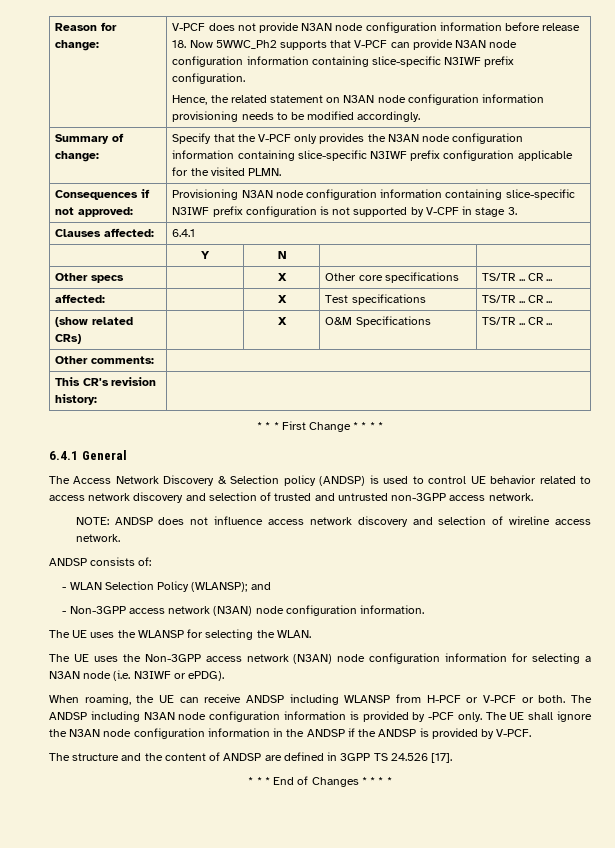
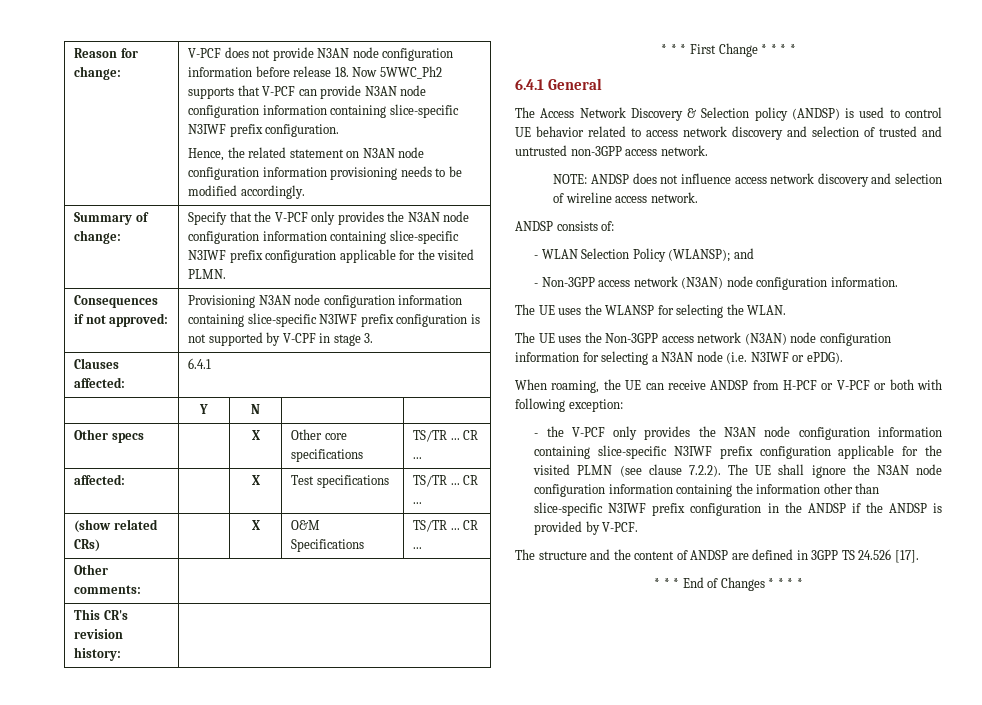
- When roaming, the UE can receive ANDSP including WLANSP from H-PCF or V-PCF or both. The ANDSP including N3AN node configuration information is provided by -PCF only. The UE shall ignore the N3AN node configuration information in the ANDSP if the ANDSP is provided by V-PCF.
+ When roaming, the UE can receive ANDSP from H-PCF or V-PCF or both with following exception:
+ - the V-PCF only provides the N3AN node configuration information containing slice-specific N3IWF prefix configuration applicable for the visited PLMN (see clause 7.2.2). The UE shall ignore the N3AN node configuration information containing the information other than slice-specific N3IWF prefix configuration in the ANDSP if the ANDSP is provided by V-PCF.

